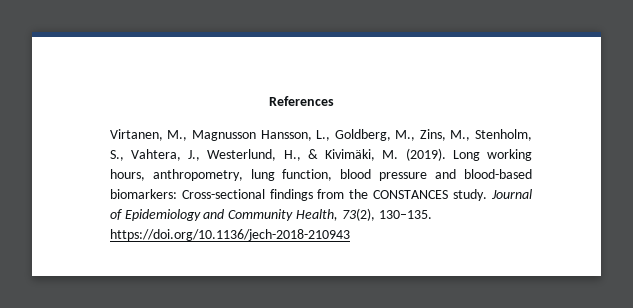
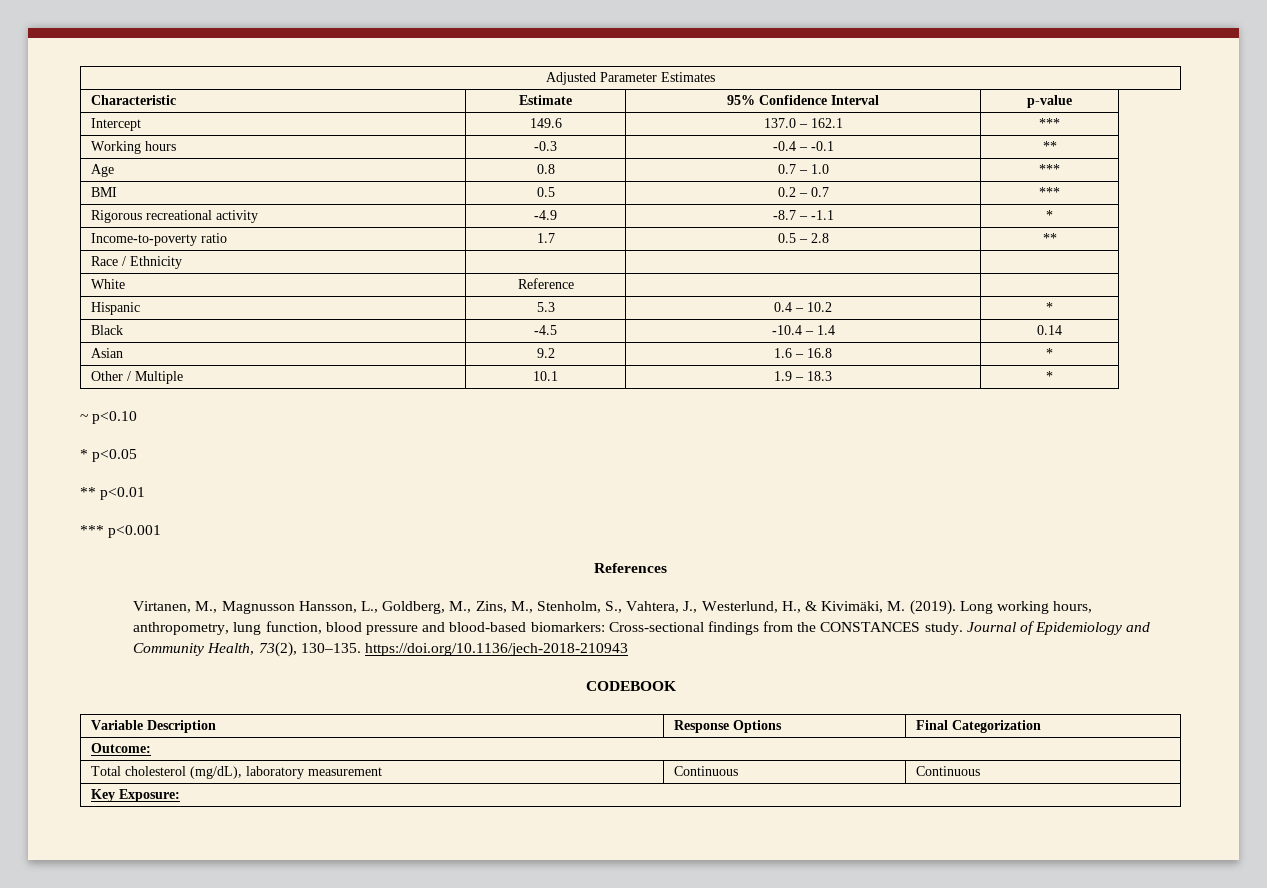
+ Adjusted Parameter Estimates
+ Characteristic | Estimate | 95% Confidence Interval | p-value
+ Intercept | 149.6 | 137.0 – 162.1 | ***
+ Working hours | -0.3 | -0.4 – -0.1 | **
+ Age | 0.8 | 0.7 – 1.0 | ***
+ BMI | 0.5 | 0.2 – 0.7 | ***
+ Rigorous recreational activity | -4.9 | -8.7 – -1.1 | *
+ Income-to-poverty ratio | 1.7 | 0.5 – 2.8 | **
+ Race / Ethnicity | | |
+ White | Reference | |
+ Hispanic | 5.3 | 0.4 – 10.2 | *
+ Black | -4.5 | -10.4 – 1.4 | 0.14
+ Asian | 9.2 | 1.6 – 16.8 | *
+ Other / Multiple | 10.1 | 1.9 – 18.3 | *
+ ~ p<0.10
+ * p<0.05
+ ** p<0.01
+ *** p<0.001
+ CODEBOOK
+ Variable Description | Response Options | Final Categorization
+ Outcome:
+ Total cholesterol (mg/dL), laboratory measurement | Continuous | Continuous
+ Key Exposure:

